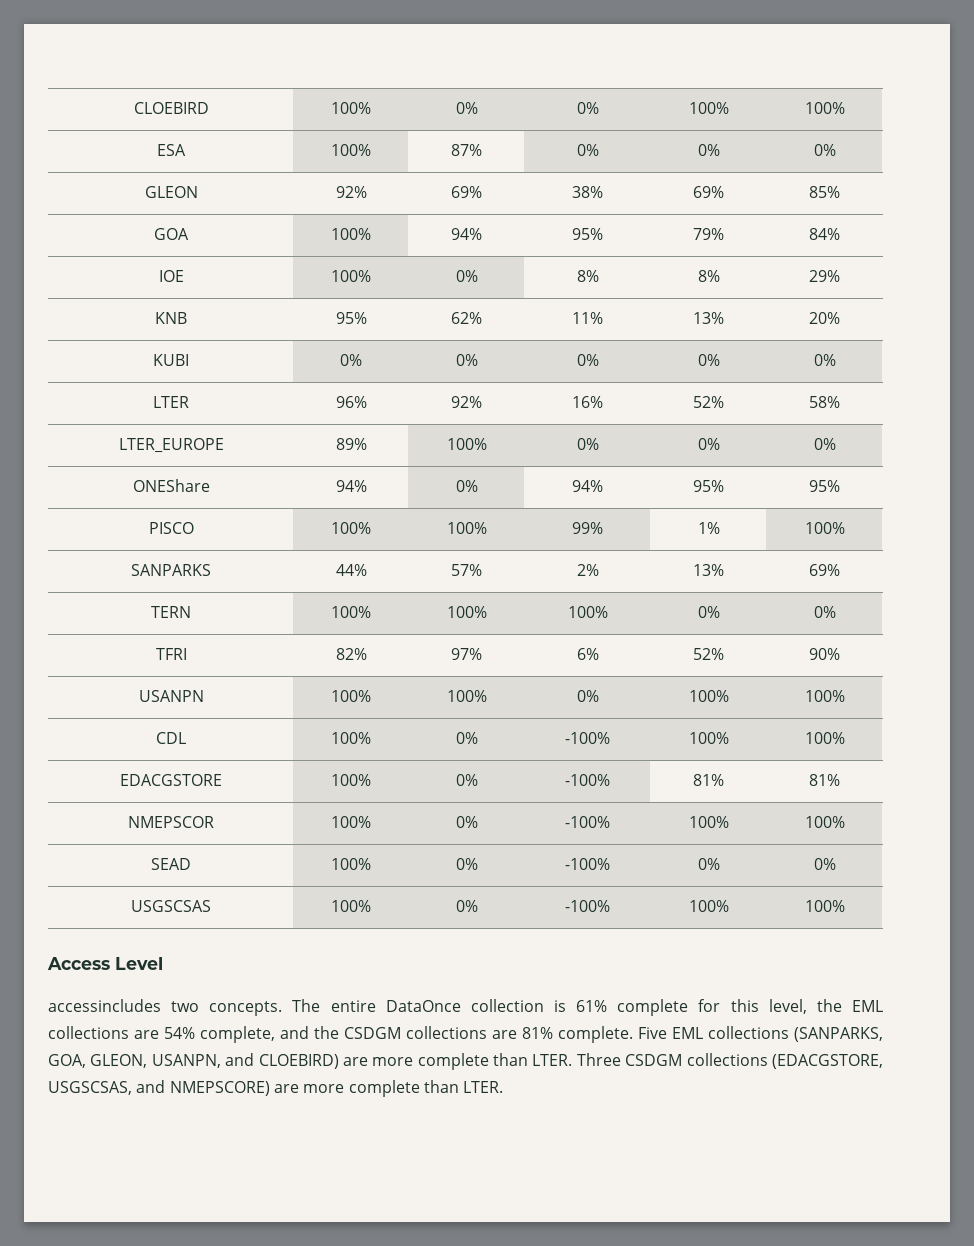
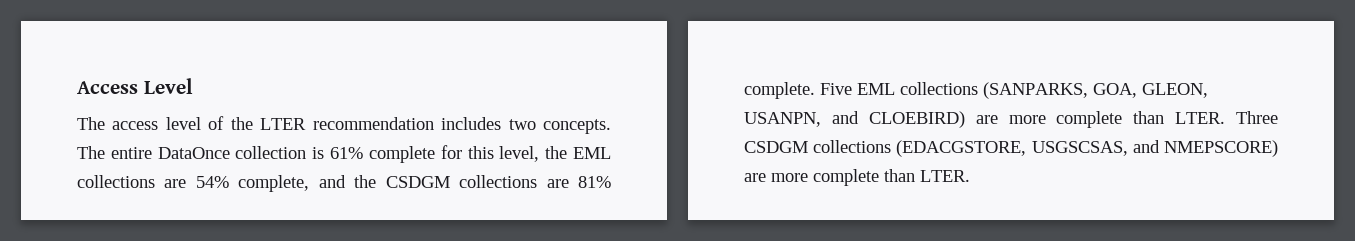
- CLOEBIRD | 100% | 0% | 0% | 100% | 100%
- ESA | 100% | 87% | 0% | 0% | 0%
- GLEON | 92% | 69% | 38% | 69% | 85%
- GOA | 100% | 94% | 95% | 79% | 84%
- IOE | 100% | 0% | 8% | 8% | 29%
- KNB | 95% | 62% | 11% | 13% | 20%
- KUBI | 0% | 0% | 0% | 0% | 0%
- LTER | 96% | 92% | 16% | 52% | 58%
- LTER_EUROPE | 89% | 100% | 0% | 0% | 0%
- ONEShare | 94% | 0% | 94% | 95% | 95%
- PISCO | 100% | 100% | 99% | 1% | 100%
- SANPARKS | 44% | 57% | 2% | 13% | 69%
- TERN | 100% | 100% | 100% | 0% | 0%
- TFRI | 82% | 97% | 6% | 52% | 90%
- USANPN | 100% | 100% | 0% | 100% | 100%
- CDL | 100% | 0% | -100% | 100% | 100%
- EDACGSTORE | 100% | 0% | -100% | 81% | 81%
- NMEPSCOR | 100% | 0% | -100% | 100% | 100%
- SEAD | 100% | 0% | -100% | 0% | 0%
- USGSCSAS | 100% | 0% | -100% | 100% | 100%
  Access Level
- accessincludes two concepts.
+ The access level of the LTER recommendation includes two concepts.

